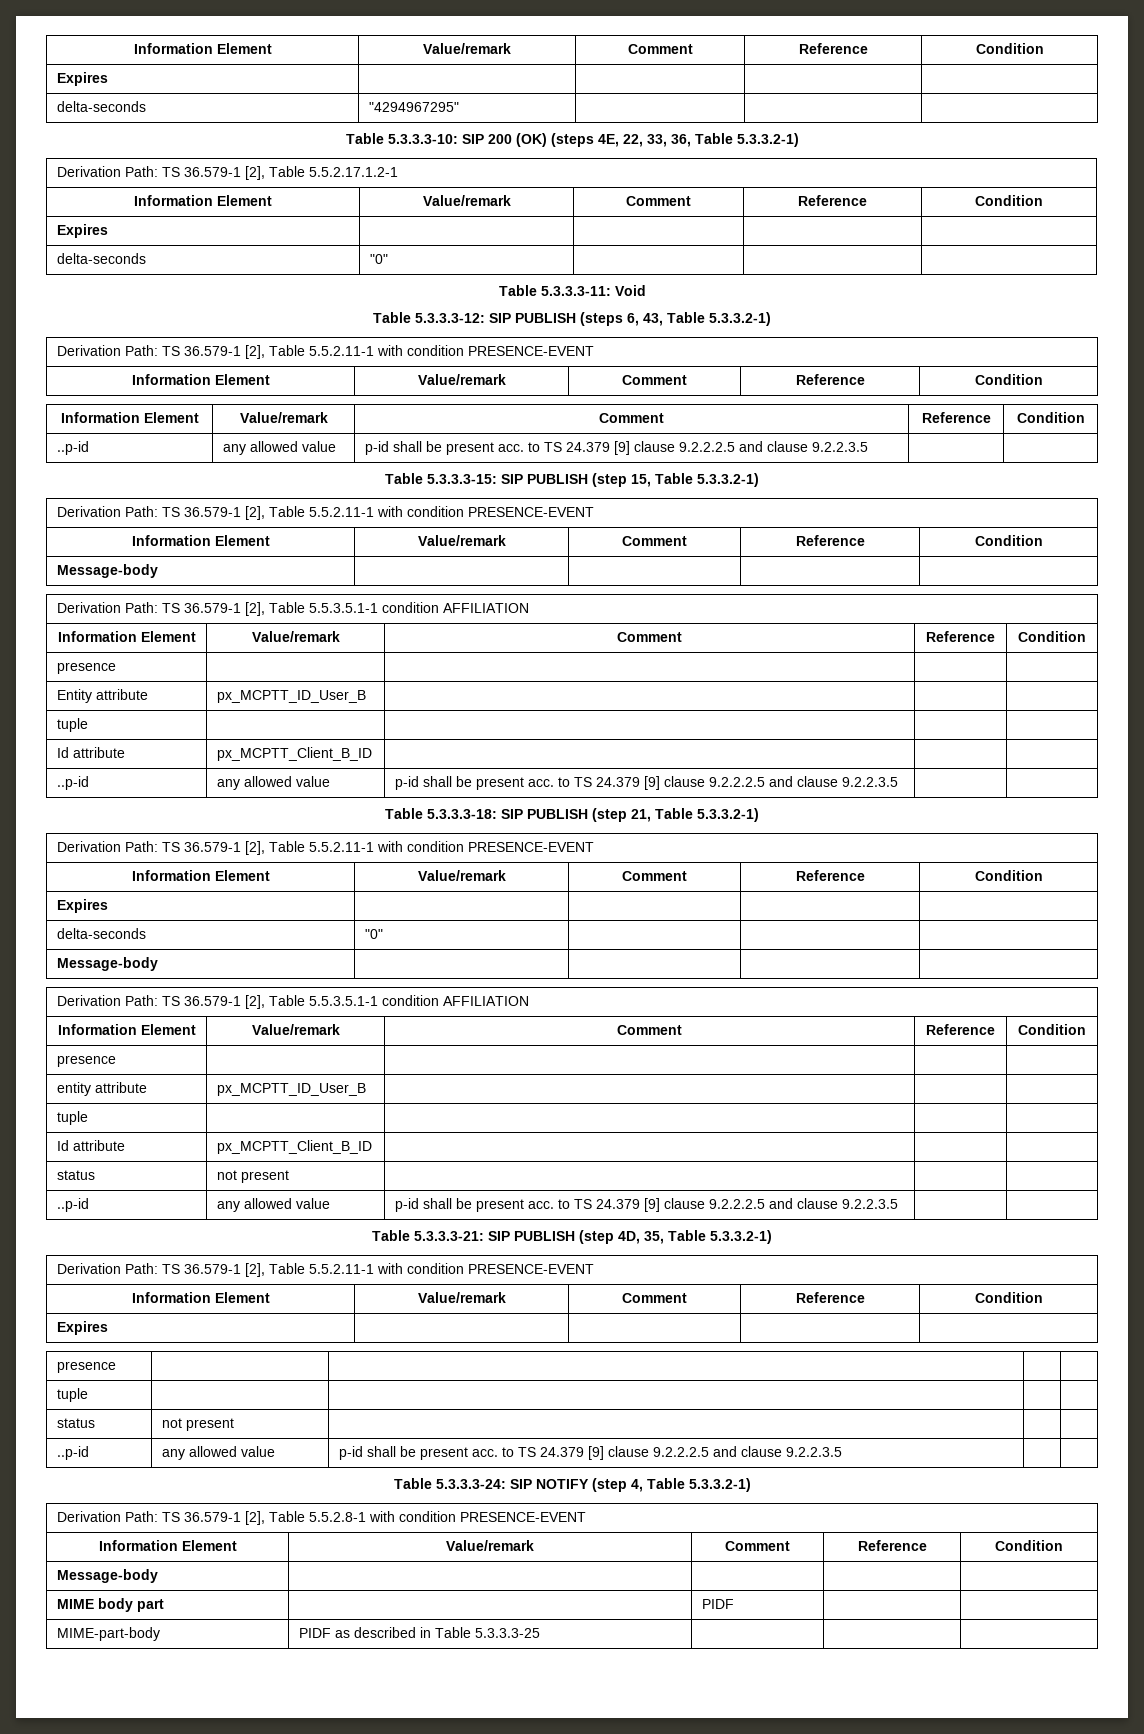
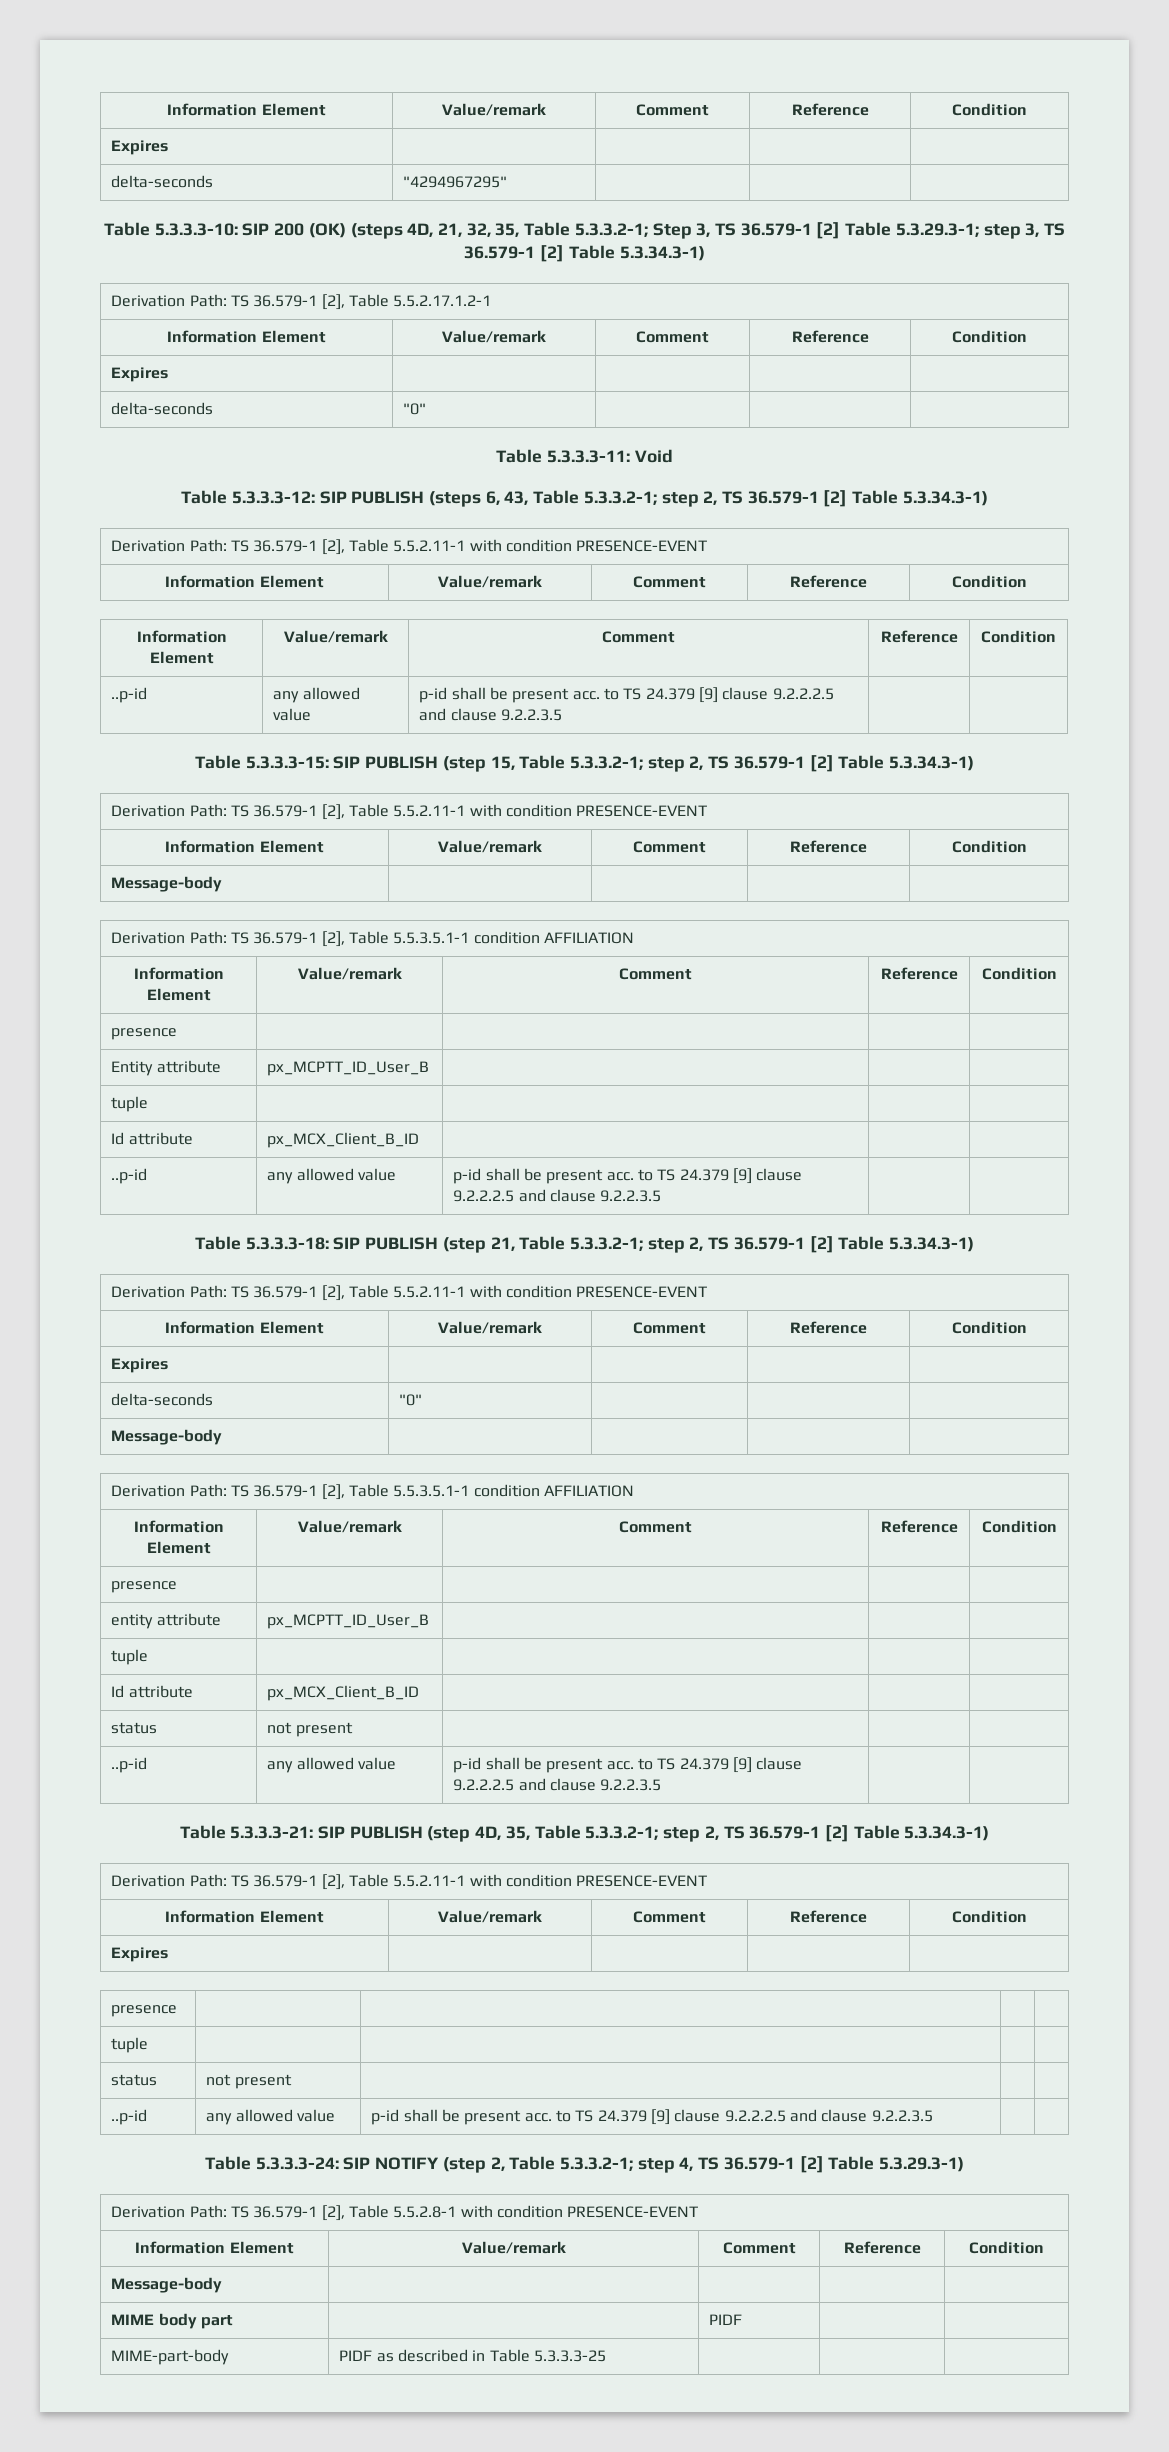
- Table 5.3.3.3-10: SIP 200 (OK) (steps 4E, 22, 33, 36, Table 5.3.3.2-1)
+ Table 5.3.3.3-10: SIP 200 (OK) (steps 4D, 21, 32, 35, Table 5.3.3.2-1; Step 3, TS 36.579-1 [2] Table 5.3.29.3-1; step 3, TS 36.579-1 [2] Table 5.3.34.3-1)
- Table 5.3.3.3-12: SIP PUBLISH (steps 6, 43, Table 5.3.3.2-1)
+ Table 5.3.3.3-12: SIP PUBLISH (steps 6, 43, Table 5.3.3.2-1; step 2, TS 36.579-1 [2] Table 5.3.34.3-1)
- Table 5.3.3.3-15: SIP PUBLISH (step 15, Table 5.3.3.2-1)
+ Table 5.3.3.3-15: SIP PUBLISH (step 15, Table 5.3.3.2-1; step 2, TS 36.579-1 [2] Table 5.3.34.3-1)
  Entity attribute | px_MCPTT_ID_User_B | | |
  tuple | | | |
- Id attribute | px_MCPTT_Client_B_ID | | |
+ Id attribute | px_MCX_Client_B_ID | | |
- Table 5.3.3.3-18: SIP PUBLISH (step 21, Table 5.3.3.2-1)
+ Table 5.3.3.3-18: SIP PUBLISH (step 21, Table 5.3.3.2-1; step 2, TS 36.579-1 [2] Table 5.3.34.3-1)
  entity attribute | px_MCPTT_ID_User_B | | |
  tuple | | | |
- Id attribute | px_MCPTT_Client_B_ID | | |
+ Id attribute | px_MCX_Client_B_ID | | |
- Table 5.3.3.3-21: SIP PUBLISH (step 4D, 35, Table 5.3.3.2-1)
+ Table 5.3.3.3-21: SIP PUBLISH (step 4D, 35, Table 5.3.3.2-1; step 2, TS 36.579-1 [2] Table 5.3.34.3-1)
- Table 5.3.3.3-24: SIP NOTIFY (step 4, Table 5.3.3.2-1)
+ Table 5.3.3.3-24: SIP NOTIFY (step 2, Table 5.3.3.2-1; step 4, TS 36.579-1 [2] Table 5.3.29.3-1)

